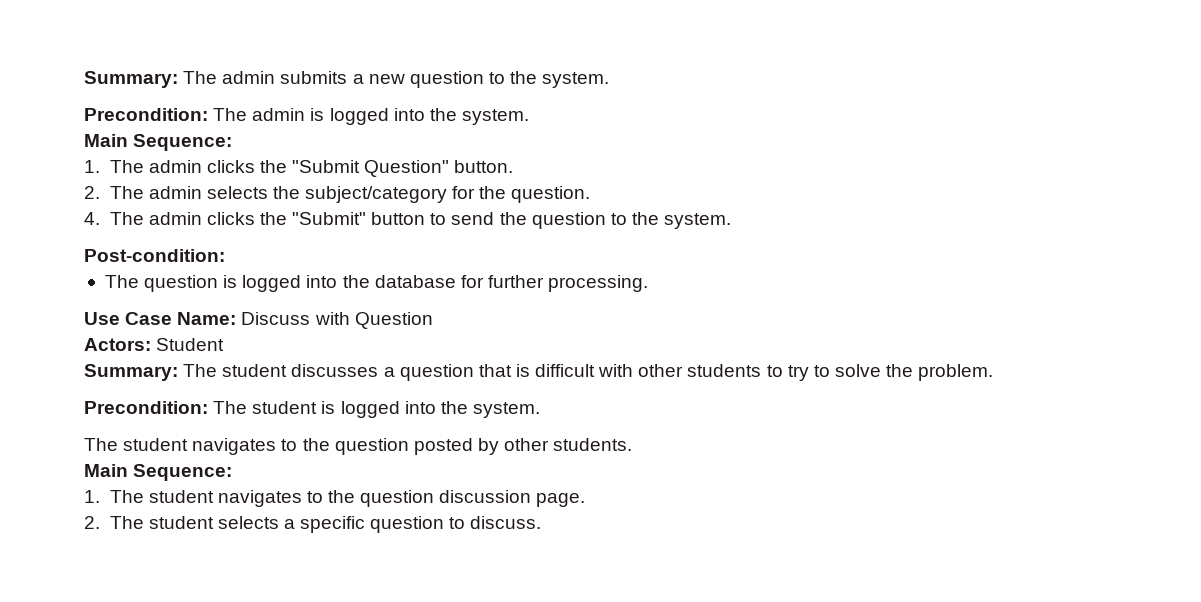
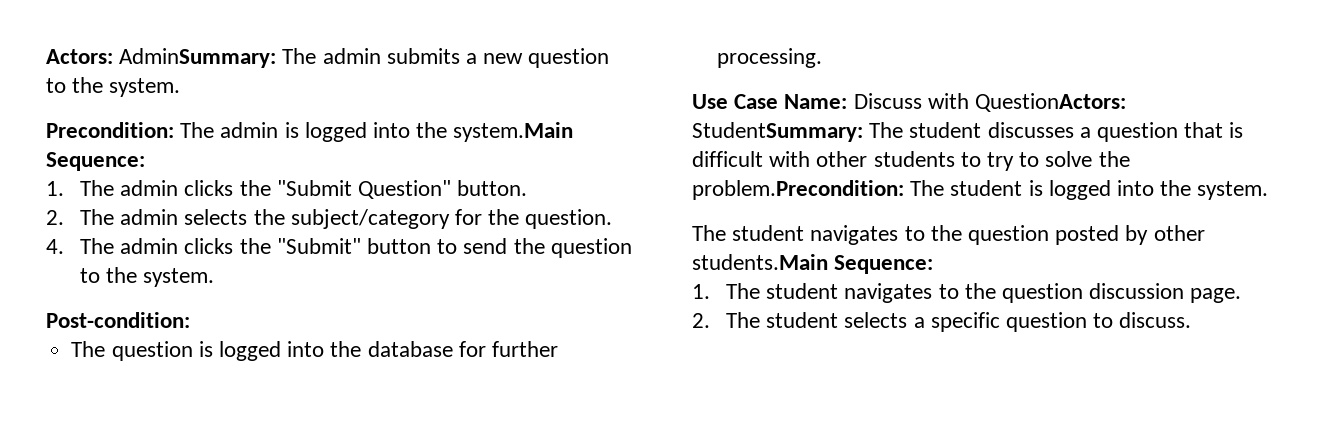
- Summary: The admin submits a new question to the system.
+ Actors: AdminSummary: The admin submits a new question to the system.
- Precondition: The admin is logged into the system.
- Main Sequence:
+ Precondition: The admin is logged into the system.Main Sequence:
- Use Case Name: Discuss with Question
- Actors: Student
- Summary: The student discusses a question that is difficult with other students to try to solve the problem.
- Precondition: The student is logged into the system.
+ Use Case Name: Discuss with QuestionActors: StudentSummary: The student discusses a question that is difficult with other students to try to solve the problem.Precondition: The student is logged into the system.
- The student navigates to the question posted by other students.
- Main Sequence:
+ The student navigates to the question posted by other students.Main Sequence:

